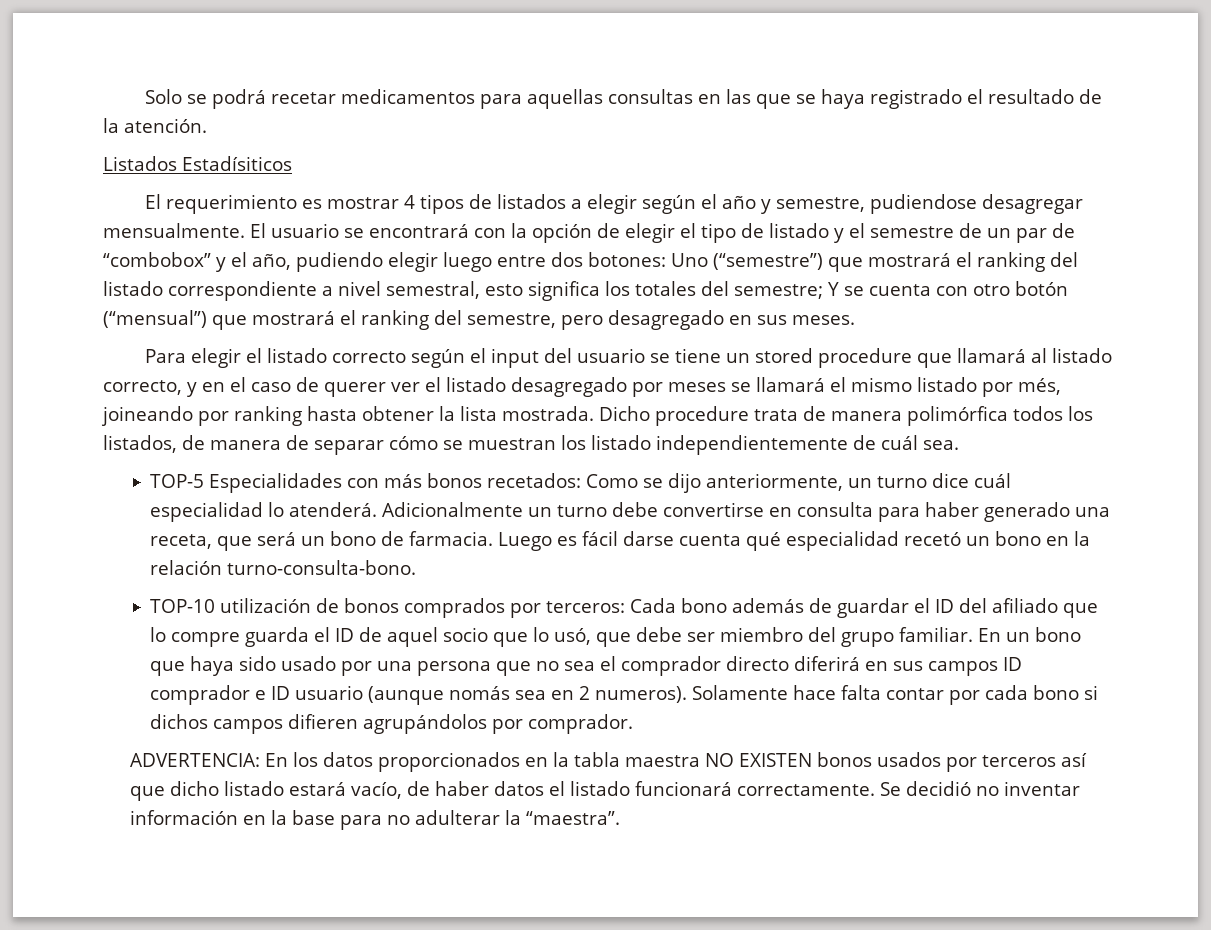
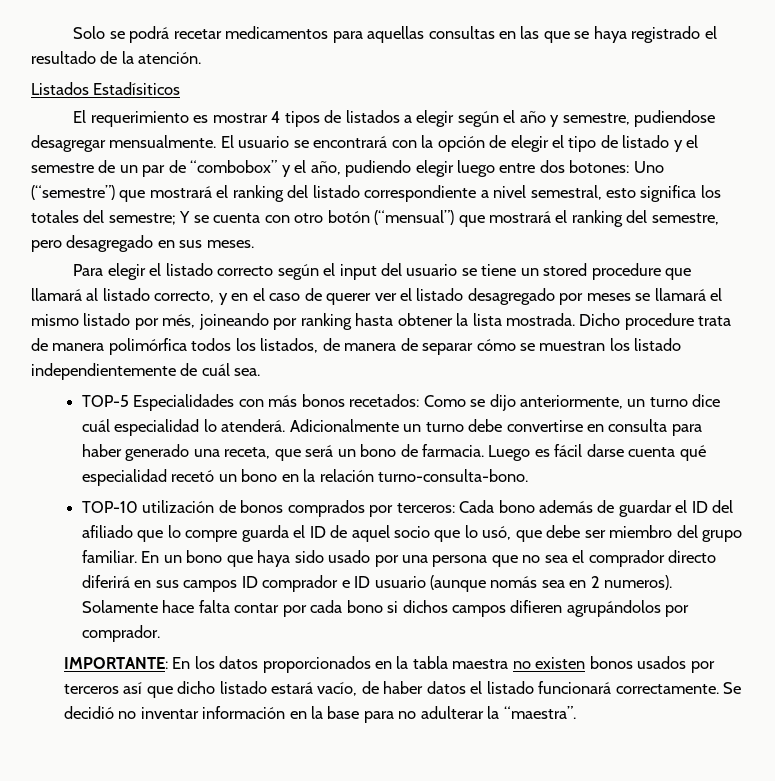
- ADVERTENCIA: En los datos proporcionados en la tabla maestra NO EXISTEN bonos usados por terceros así que dicho listado estará vacío, de haber datos el listado funcionará correctamente.
+ IMPORTANTE: En los datos proporcionados en la tabla maestra no existen bonos usados por terceros así que dicho listado estará vacío, de haber datos el listado funcionará correctamente.

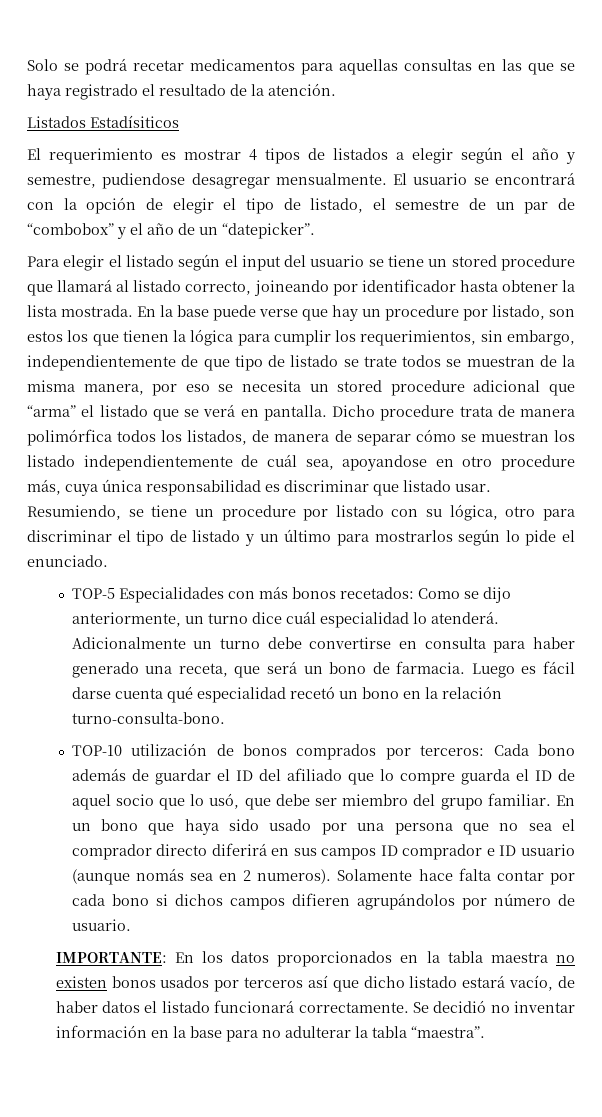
- El usuario se encontrará con la opción de elegir el tipo de listado y el semestre de un par de “combobox” y el año, pudiendo elegir luego entre dos botones: Uno (“semestre”) que mostrará el ranking del listado correspondiente a nivel semestral, esto significa los totales del semestre; Y se cuenta con otro botón (“mensual”) que mostrará el ranking del semestre, pero desagregado en sus meses.
+ El usuario se encontrará con la opción de elegir el tipo de listado, el semestre de un par de “combobox” y el año de un “datepicker”.
- Para elegir el listado correcto según el input del usuario se tiene un stored procedure que llamará al listado correcto, y en el caso de querer ver el listado desagregado por meses se llamará el mismo listado por més, joineando por ranking hasta obtener la lista mostrada.
+ Para elegir el listado según el input del usuario se tiene un stored procedure que llamará al listado correcto, joineando por identificador hasta obtener la lista mostrada.
+ En la base puede verse que hay un procedure por listado, son estos los que tienen la lógica para cumplir los requerimientos, sin embargo, independientemente de que tipo de listado se trate todos se muestran de la misma manera, por eso se necesita un stored procedure adicional que “arma” el listado que se verá en pantalla.
- Dicho procedure trata de manera polimórfica todos los listados, de manera de separar cómo se muestran los listado independientemente de cuál sea.
+ Dicho procedure trata de manera polimórfica todos los listados, de manera de separar cómo se muestran los listado independientemente de cuál sea, apoyandose en otro procedure más, cuya única responsabilidad es discriminar que listado usar. Resumiendo, se tiene un procedure por listado con su lógica, otro para discriminar el tipo de listado y un último para mostrarlos según lo pide el enunciado.
- Solamente hace falta contar por cada bono si dichos campos difieren agrupándolos por comprador.
+ Solamente hace falta contar por cada bono si dichos campos difieren agrupándolos por número de usuario.
- Se decidió no inventar información en la base para no adulterar la “maestra”.
+ Se decidió no inventar información en la base para no adulterar la tabla “maestra”.

